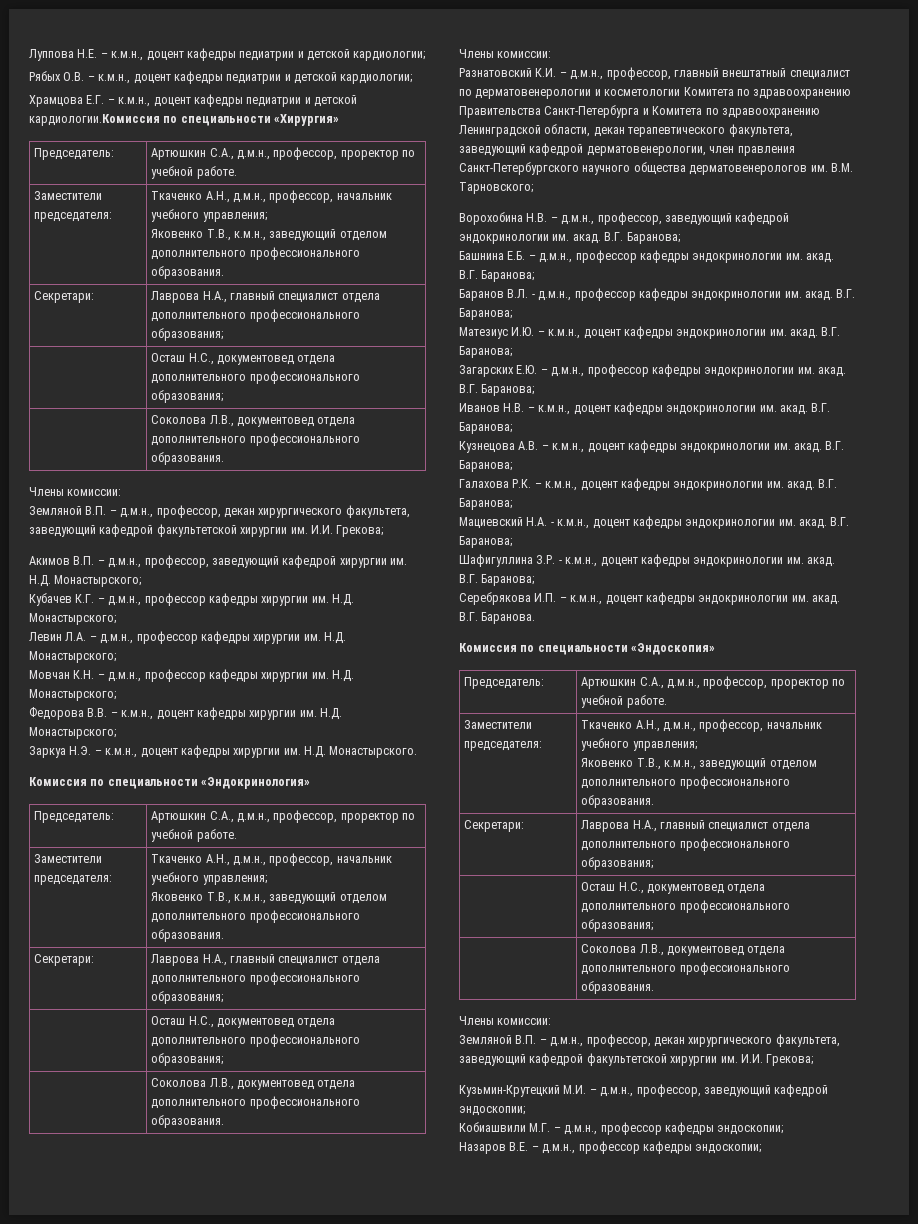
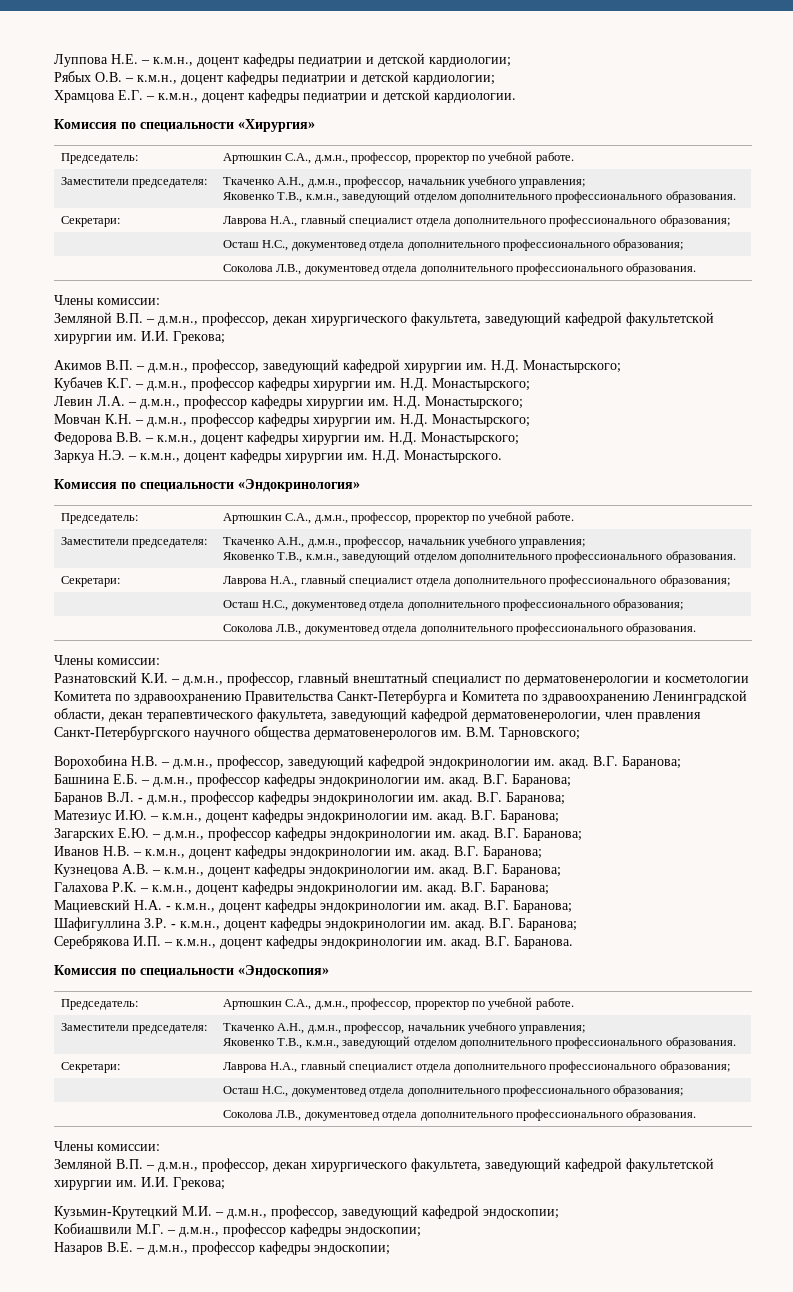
- Храмцова Е.Г. – к.м.н., доцент кафедры педиатрии и детской кардиологии.Комиссия по специальности «Хирургия»
+ Храмцова Е.Г. – к.м.н., доцент кафедры педиатрии и детской кардиологии.
+ Комиссия по специальности «Хирургия»

